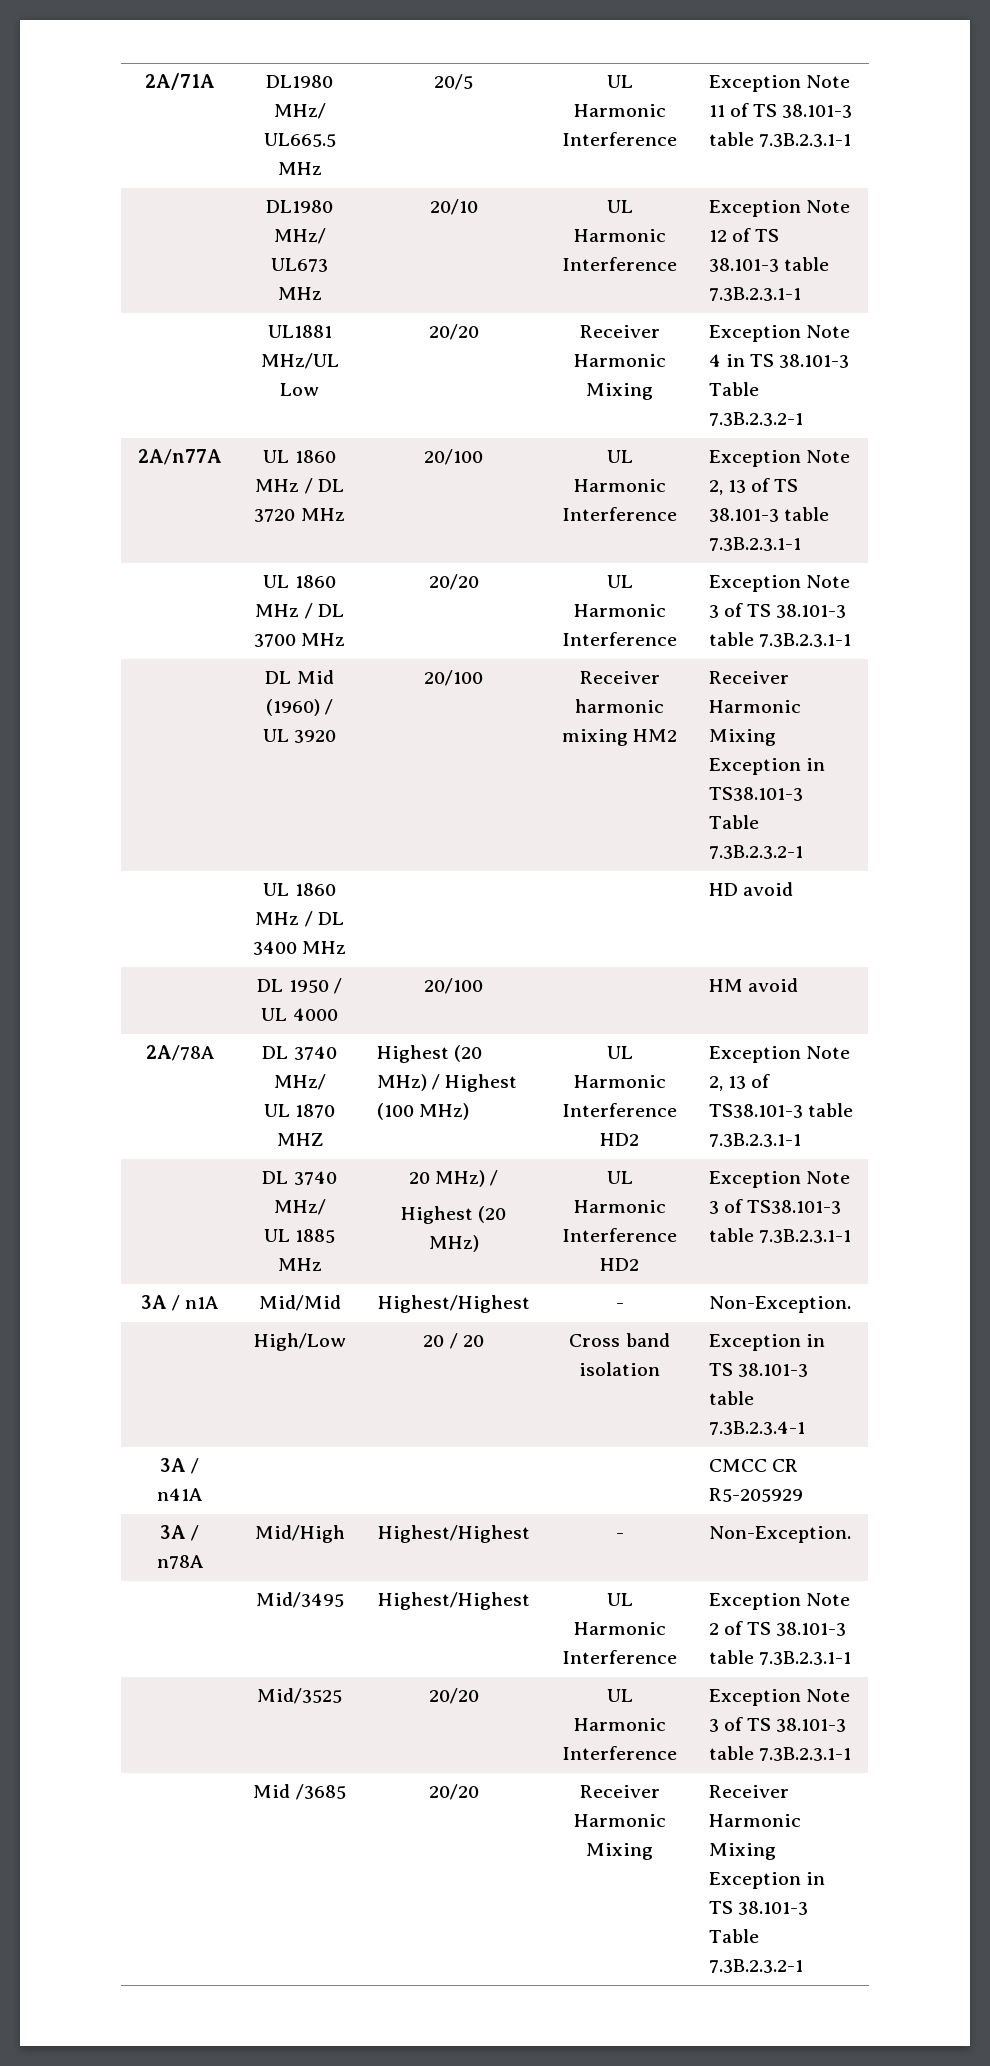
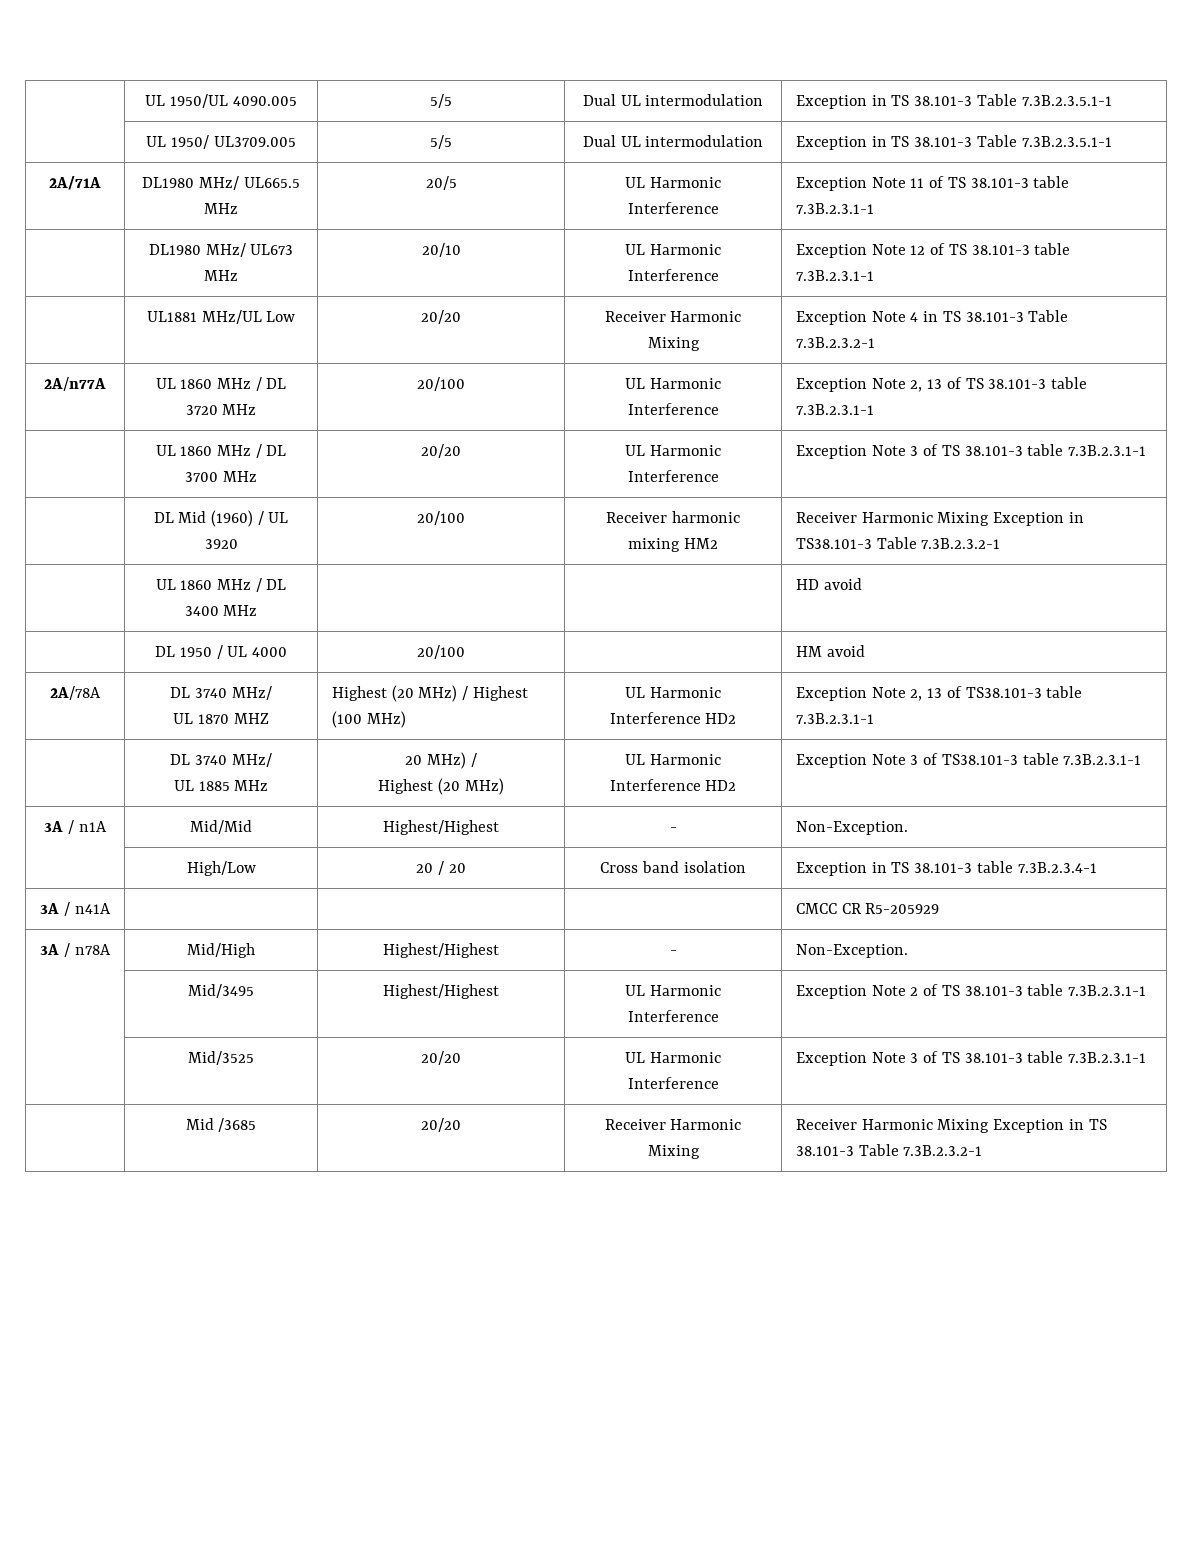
+ | UL 1950/UL 4090.005 | 5/5 | Dual UL intermodulation | Exception in TS 38.101-3 Table 7.3B.2.3.5.1-1
+ | UL 1950/ UL3709.005 | 5/5 | Dual UL intermodulation | Exception in TS 38.101-3 Table 7.3B.2.3.5.1-1

